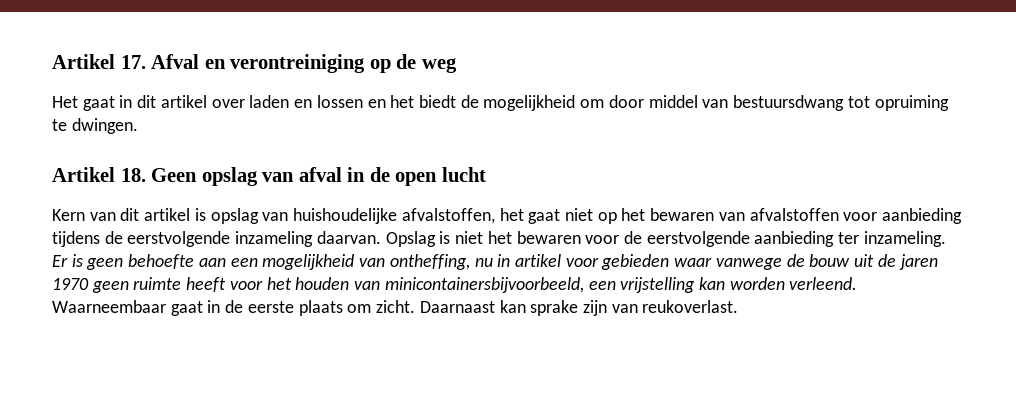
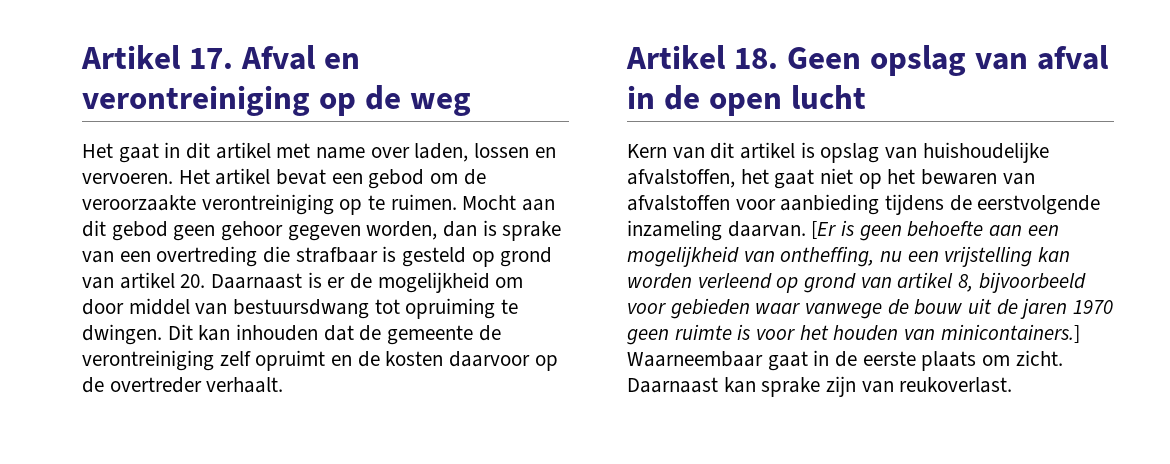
- Het gaat in dit artikel over laden en lossen en het biedt de mogelijkheid om door middel van bestuursdwang tot opruiming te dwingen.
+ Het gaat in dit artikel met name over laden, lossen en vervoeren. Het artikel bevat een gebod om de veroorzaakte verontreiniging op te ruimen. Mocht aan dit gebod geen gehoor gegeven worden, dan is sprake van een overtreding die strafbaar is gesteld op grond van artikel 20. Daarnaast is er de mogelijkheid om door middel van bestuursdwang tot opruiming te dwingen. Dit kan inhouden dat de gemeente de verontreiniging zelf opruimt en de kosten daarvoor op de overtreder verhaalt.
- Opslag is niet het bewaren voor de eerstvolgende aanbieding ter inzameling. Er is geen behoefte aan een mogelijkheid van ontheffing, nu in artikel voor gebieden waar vanwege de bouw uit de jaren 1970 geen ruimte heeft voor het houden van minicontainersbijvoorbeeld, een vrijstelling kan worden verleend.
+ [Er is geen behoefte aan een mogelijkheid van ontheffing, nu een vrijstelling kan worden verleend op grond van artikel 8, bijvoorbeeld voor gebieden waar vanwege de bouw uit de jaren 1970 geen ruimte is voor het houden van minicontainers.]

